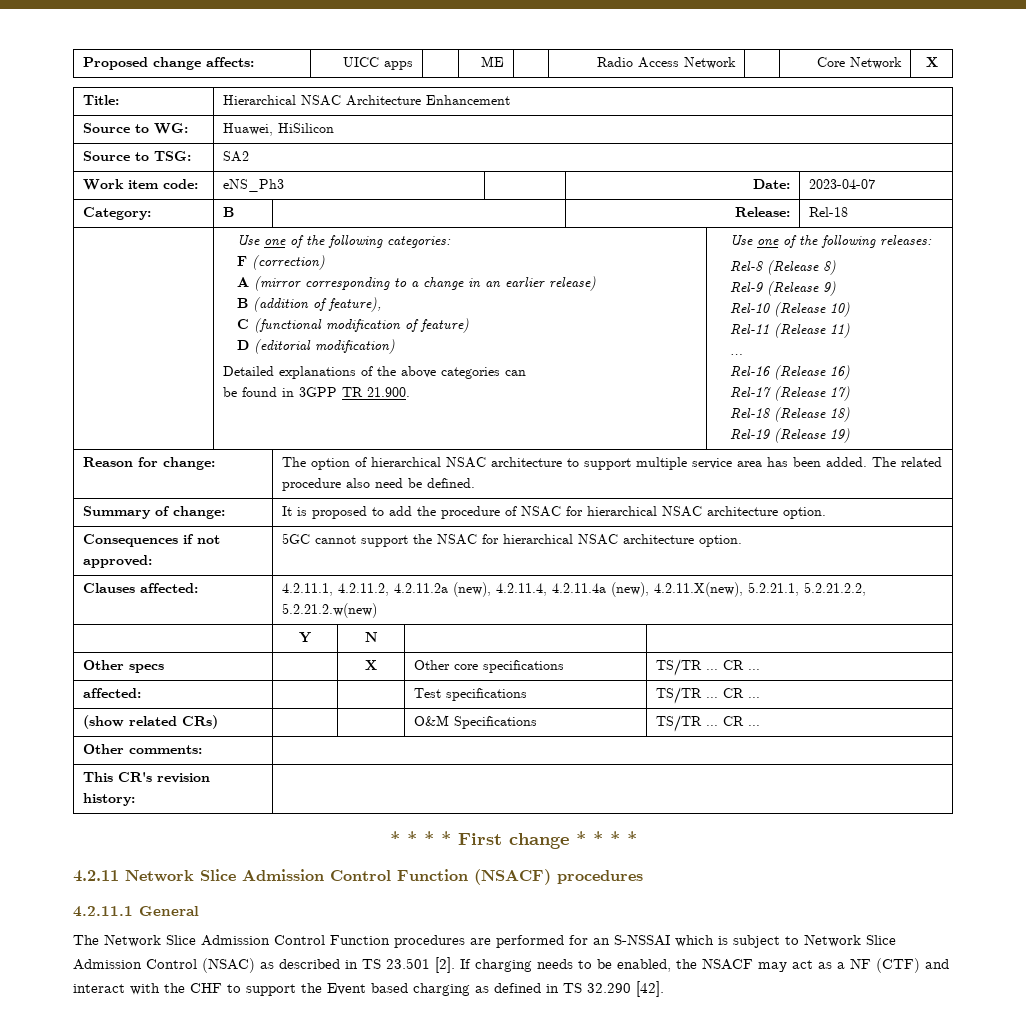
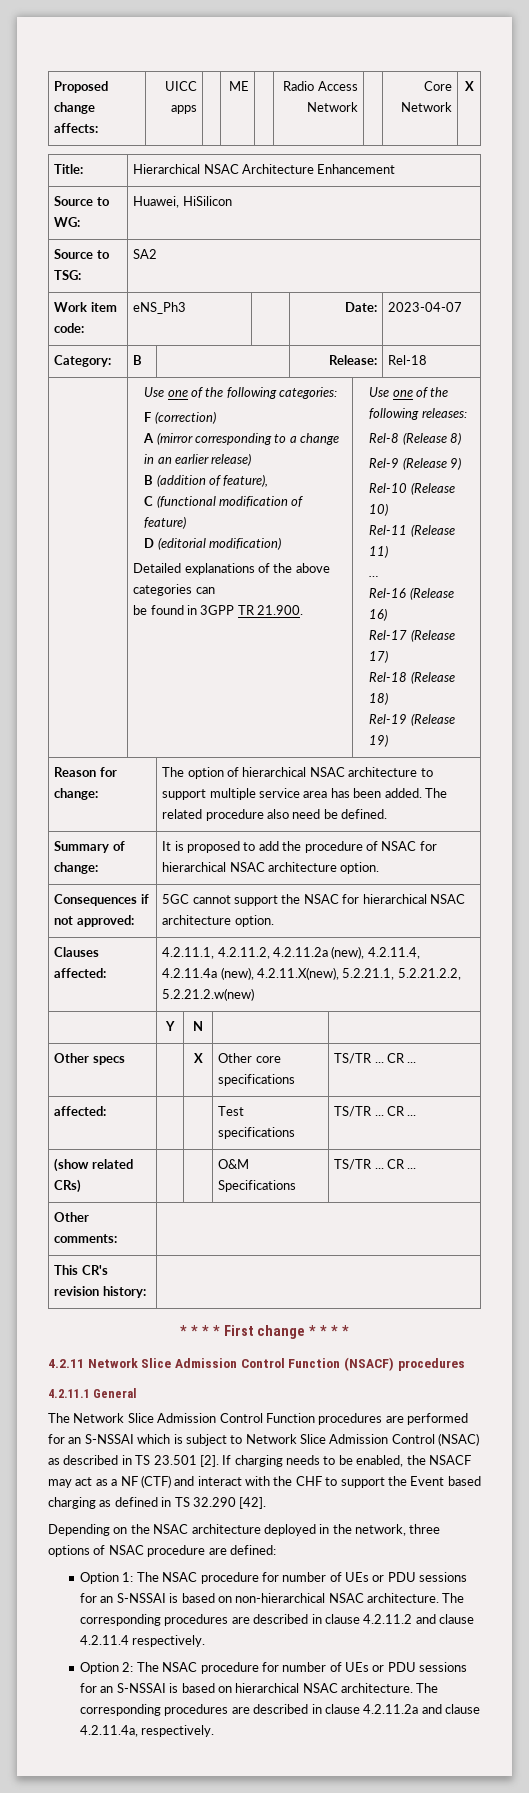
+ Depending on the NSAC architecture deployed in the network, three options of NSAC procedure are defined:
+ Option 1: The NSAC procedure for number of UEs or PDU sessions for an S-NSSAI is based on non-hierarchical NSAC architecture. The corresponding procedures are described in clause 4.2.11.2 and clause 4.2.11.4 respectively.
+ Option 2: The NSAC procedure for number of UEs or PDU sessions for an S-NSSAI is based on hierarchical NSAC architecture. The corresponding procedures are described in clause 4.2.11.2a and clause 4.2.11.4a, respectively.

